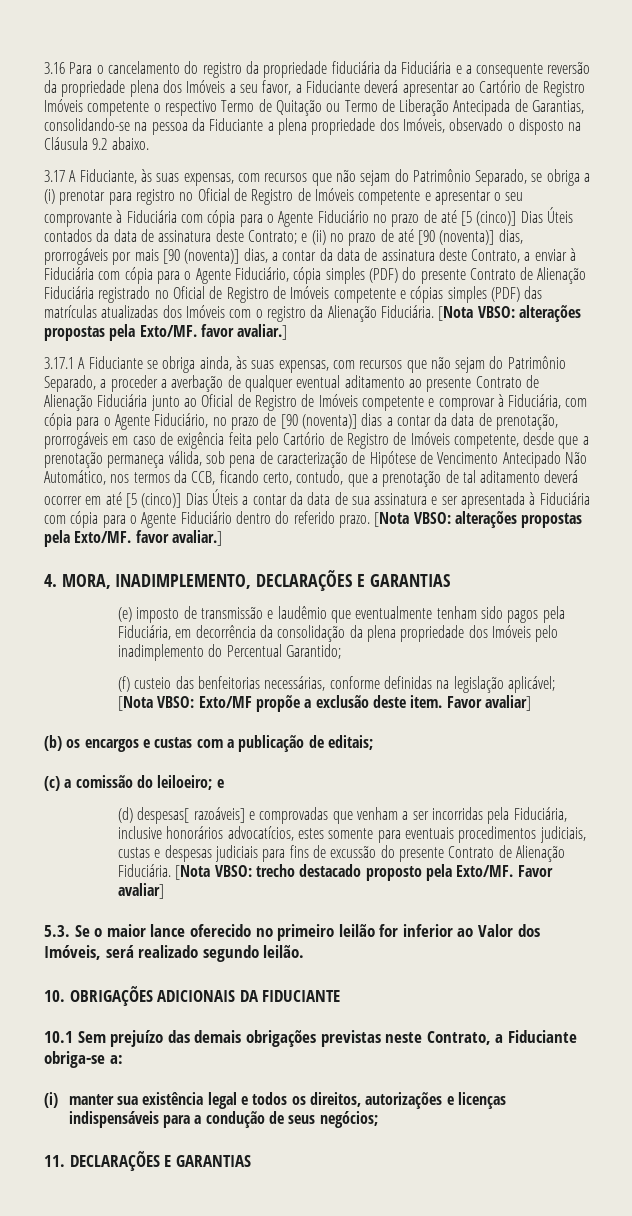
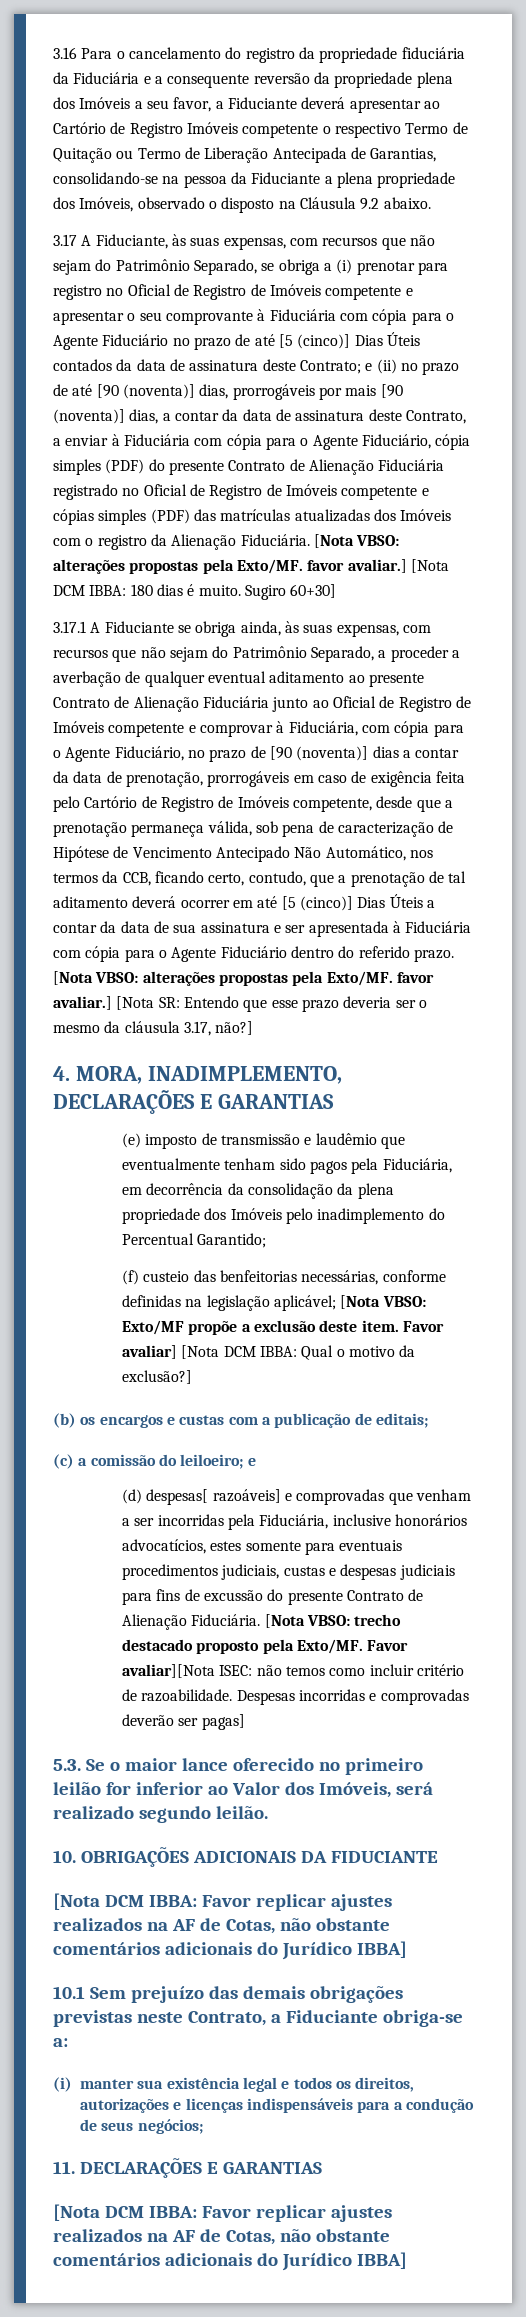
+ [Nota DCM IBBA: 180 dias é muito. Sugiro 60+30]
+ [Nota SR: Entendo que esse prazo deveria ser o mesmo da cláusula 3.17, não?]
- (f) custeio das benfeitorias necessárias, conforme definidas na legislação aplicável; [Nota VBSO: Exto/MF propõe a exclusão deste item. Favor avaliar]
+ (f) custeio das benfeitorias necessárias, conforme definidas na legislação aplicável; [Nota VBSO: Exto/MF propõe a exclusão deste item. Favor avaliar] [Nota DCM IBBA: Qual o motivo da exclusão?]
- [Nota VBSO: trecho destacado proposto pela Exto/MF. Favor avaliar]
+ [Nota VBSO: trecho destacado proposto pela Exto/MF. Favor avaliar][Nota ISEC: não temos como incluir critério de razoabilidade. Despesas incorridas e comprovadas deverão ser pagas]
  10. OBRIGAÇÕES ADICIONAIS DA FIDUCIANTE
+ [Nota DCM IBBA: Favor replicar ajustes realizados na AF de Cotas, não obstante comentários adicionais do Jurídico IBBA]
  11. DECLARAÇÕES E GARANTIAS
+ [Nota DCM IBBA: Favor replicar ajustes realizados na AF de Cotas, não obstante comentários adicionais do Jurídico IBBA]

